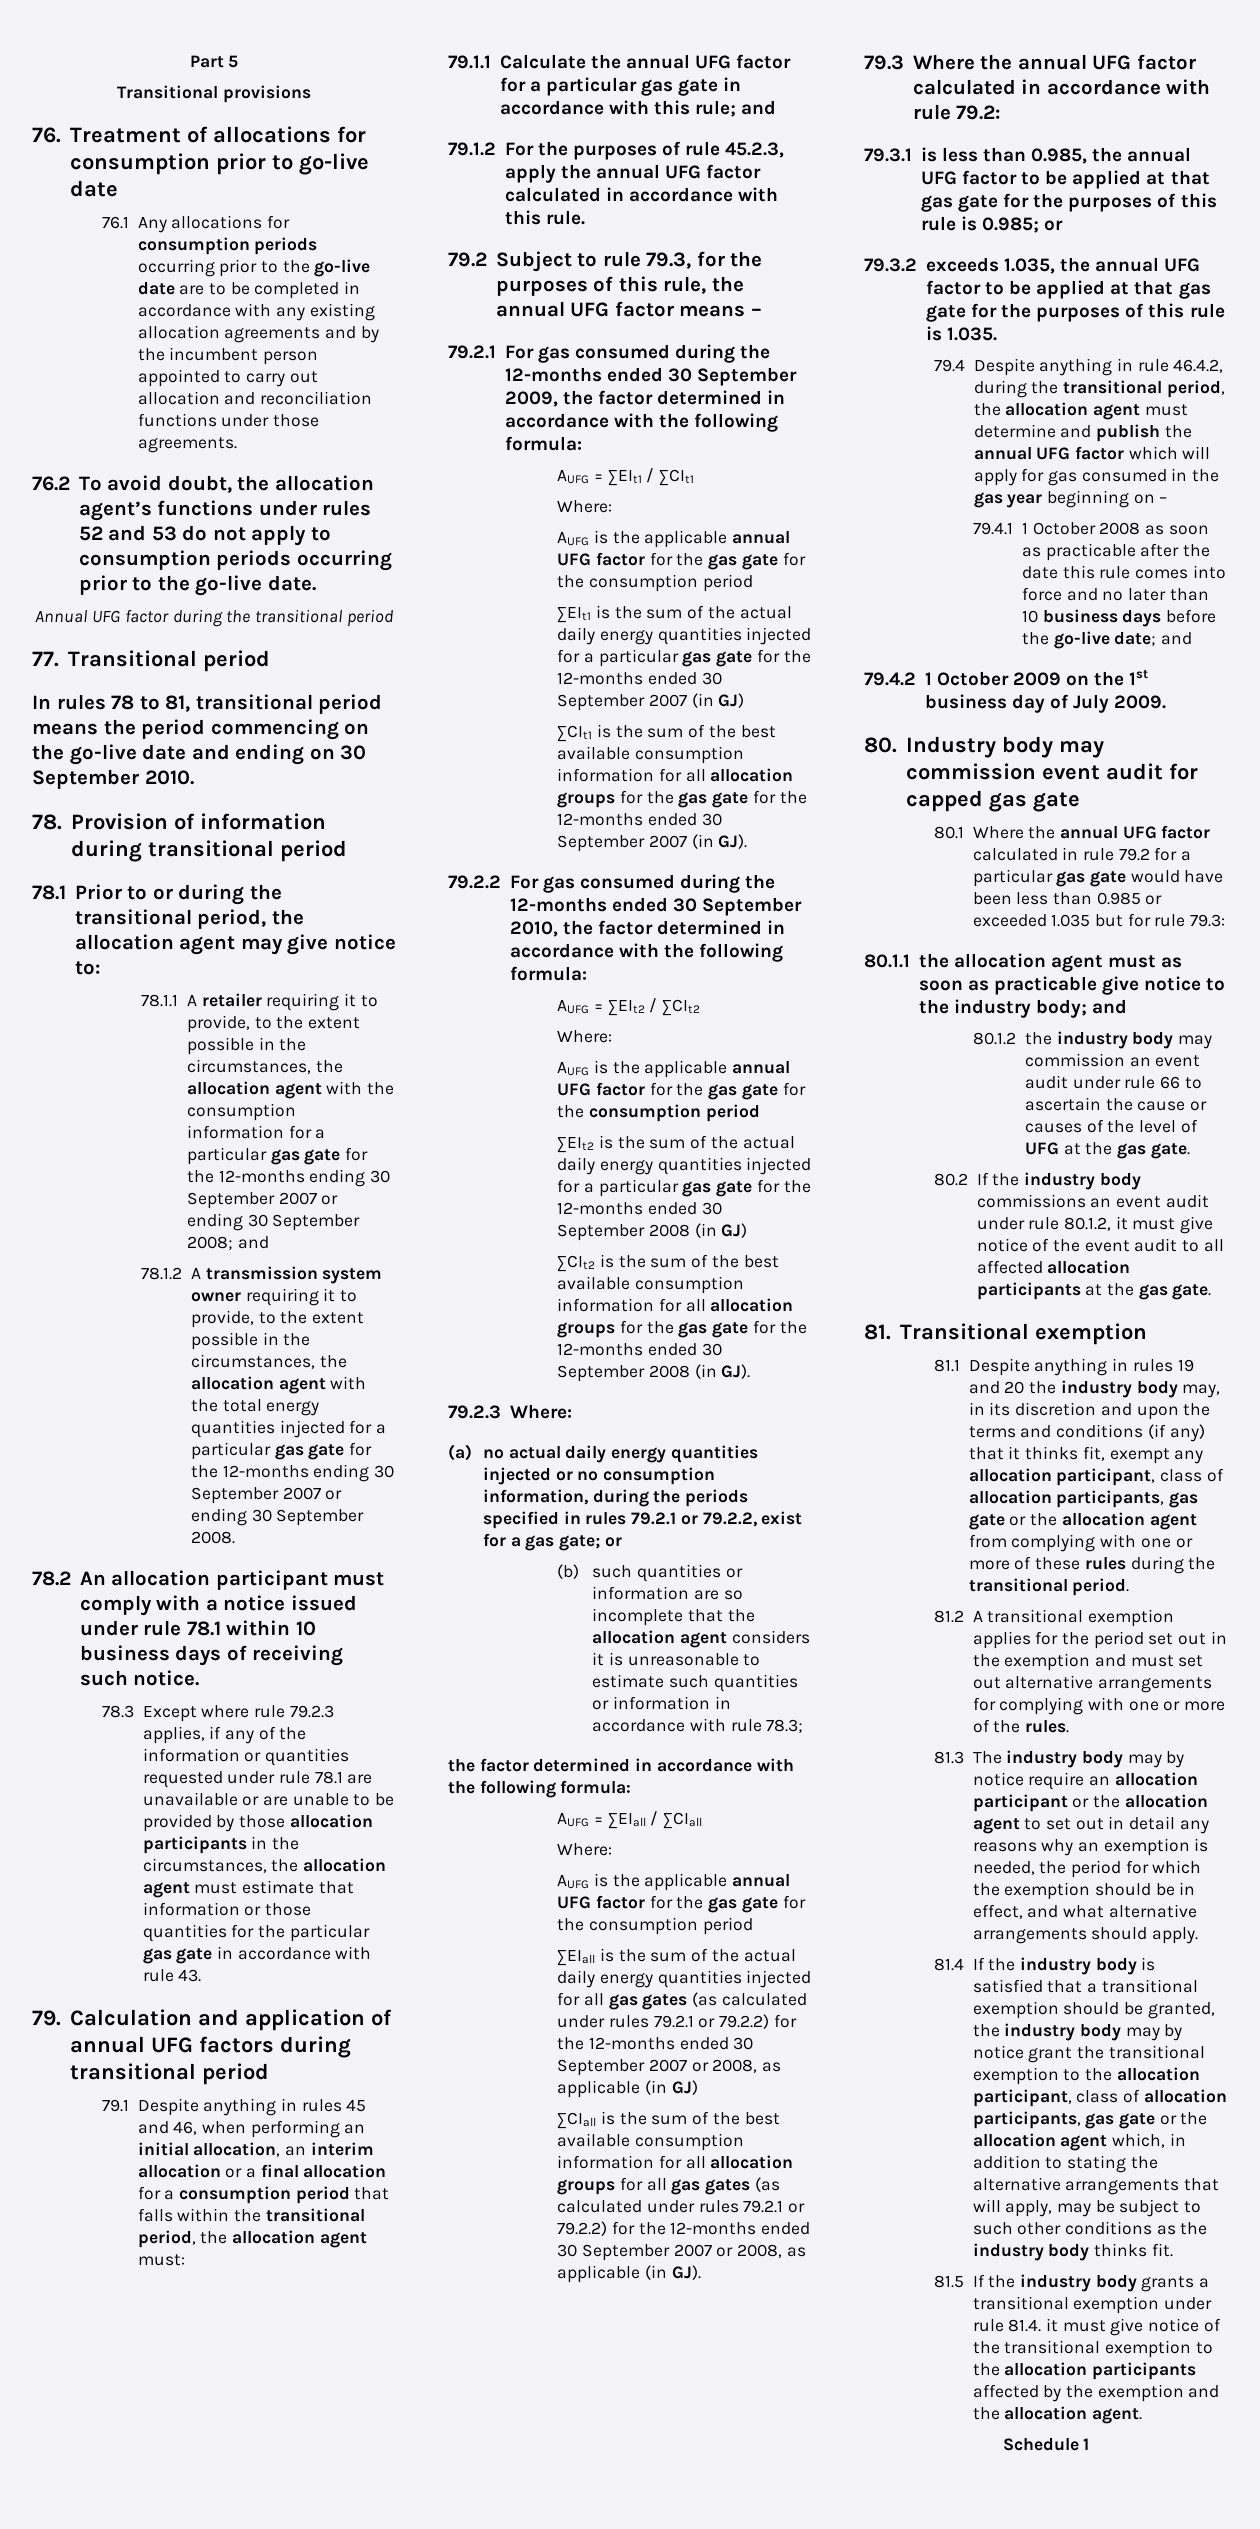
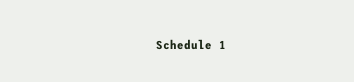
- Part 5
- Transitional provisions
- 76. Treatment of allocations for consumption prior to go-live date
- 76.1 Any allocations for consumption periods occurring prior to the go-live date are to be completed in accordance with any existing allocation agreements and by the incumbent person appointed to carry out allocation and reconciliation functions under those agreements.
- 76.2 To avoid doubt, the allocation agent’s functions under rules 52 and 53 do not apply to consumption periods occurring prior to the go-live date.
- Annual UFG factor during the transitional period
- 77. Transitional period
- In rules 78 to 81, transitional period means the period commencing on the go-live date and ending on 30 September 2010.
- 78. Provision of information during transitional period
- 78.1 Prior to or during the transitional period, the allocation agent may give notice to:
- 78.1.1 A retailer requiring it to provide, to the extent possible in the circumstances, the allocation agent with the consumption information for a particular gas gate for the 12-months ending 30 September 2007 or ending 30 September 2008; and
- 78.1.2 A transmission system owner requiring it to provide, to the extent possible in the circumstances, the allocation agent with the total energy quantities injected for a particular gas gate for the 12-months ending 30 September 2007 or ending 30 September 2008.
- 78.2 An allocation participant must comply with a notice issued under rule 78.1 within 10 business days of receiving such notice.
- 78.3 Except where rule 79.2.3 applies, if any of the information or quantities requested under rule 78.1 are unavailable or are unable to be provided by those allocation participants in the circumstances, the allocation agent must estimate that information or those quantities for the particular gas gate in accordance with rule 43.
- 79. Calculation and application of annual UFG factors during transitional period
- 79.1 Despite anything in rules 45 and 46, when performing an initial allocation, an interim allocation or a final allocation for a consumption period that falls within the transitional period, the allocation agent must:
- 79.1.1 Calculate the annual UFG factor for a particular gas gate in accordance with this rule; and
- 79.1.2 For the purposes of rule 45.2.3, apply the annual UFG factor calculated in accordance with this rule.
- 79.2 Subject to rule 79.3, for the purposes of this rule, the annual UFG factor means –
- 79.2.1 For gas consumed during the 12-months ended 30 September 2009, the factor determined in accordance with the following formula:
- AUFG = ∑EIt1 / ∑CIt1
- Where:
- AUFG is the applicable annual UFG factor for the gas gate for the consumption period
- ∑EIt1 is the sum of the actual daily energy quantities injected for a particular gas gate for the 12-months ended 30 September 2007 (in GJ)
- ∑CIt1 is the sum of the best available consumption information for all allocation groups for the gas gate for the 12-months ended 30 September 2007 (in GJ).
- 79.2.2 For gas consumed during the 12-months ended 30 September 2010, the factor determined in accordance with the following formula:
- AUFG = ∑EIt2 / ∑CIt2
- Where:
- AUFG is the applicable annual UFG factor for the gas gate for the consumption period
- ∑EIt2 is the sum of the actual daily energy quantities injected for a particular gas gate for the 12-months ended 30 September 2008 (in GJ)
- ∑CIt2 is the sum of the best available consumption information for all allocation groups for the gas gate for the 12-months ended 30 September 2008 (in GJ).
- 79.2.3 Where:
- (a) no actual daily energy quantities injected or no consumption information, during the periods specified in rules 79.2.1 or 79.2.2, exist for a gas gate; or
- (b) such quantities or information are so incomplete that the allocation agent considers it is unreasonable to estimate such quantities or information in accordance with rule 78.3;
- the factor determined in accordance with the following formula:
- AUFG = ∑EIall / ∑CIall
- Where:
- AUFG is the applicable annual UFG factor for the gas gate for the consumption period
- ∑EIall is the sum of the actual daily energy quantities injected for all gas gates (as calculated under rules 79.2.1 or 79.2.2) for the 12-months ended 30 September 2007 or 2008, as applicable (in GJ)
- ∑CIall is the sum of the best available consumption information for all allocation groups for all gas gates (as calculated under rules 79.2.1 or 79.2.2) for the 12-months ended 30 September 2007 or 2008, as applicable (in GJ).
- 79.3 Where the annual UFG factor calculated in accordance with rule 79.2:
- 79.3.1 is less than 0.985, the annual UFG factor to be applied at that gas gate for the purposes of this rule is 0.985; or
- 79.3.2 exceeds 1.035, the annual UFG factor to be applied at that gas gate for the purposes of this rule is 1.035.
- 79.4 Despite anything in rule 46.4.2, during the transitional period, the allocation agent must determine and publish the annual UFG factor which will apply for gas consumed in the gas year beginning on –
- 79.4.1 1 October 2008 as soon as practicable after the date this rule comes into force and no later than 10 business days before the go-live date; and
- 79.4.2 1 October 2009 on the 1st business day of July 2009.
- 80. Industry body may commission event audit for capped gas gate
- 80.1 Where the annual UFG factor calculated in rule 79.2 for a particular gas gate would have been less than 0.985 or exceeded 1.035 but for rule 79.3:
- 80.1.1 the allocation agent must as soon as practicable give notice to the industry body; and
- 80.1.2 the industry body may commission an event audit under rule 66 to ascertain the cause or causes of the level of UFG at the gas gate.
- 80.2 If the industry body commissions an event audit under rule 80.1.2, it must give notice of the event audit to all affected allocation participants at the gas gate.
- 81. Transitional exemption
- 81.1 Despite anything in rules 19 and 20 the industry body may, in its discretion and upon the terms and conditions (if any) that it thinks fit, exempt any allocation participant, class of allocation participants, gas gate or the allocation agent from complying with one or more of these rules during the transitional period.
- 81.2 A transitional exemption applies for the period set out in the exemption and must set out alternative arrangements for complying with one or more of the rules.
- 81.3 The industry body may by notice require an allocation participant or the allocation agent to set out in detail any reasons why an exemption is needed, the period for which the exemption should be in effect, and what alternative arrangements should apply.
- 81.4 If the industry body is satisfied that a transitional exemption should be granted, the industry body may by notice grant the transitional exemption to the allocation participant, class of allocation participants, gas gate or the allocation agent which, in addition to stating the alternative arrangements that will apply, may be subject to such other conditions as the industry body thinks fit.
- 81.5 If the industry body grants a transitional exemption under rule 81.4. it must give notice of the transitional exemption to the allocation participants affected by the exemption and the allocation agent.

